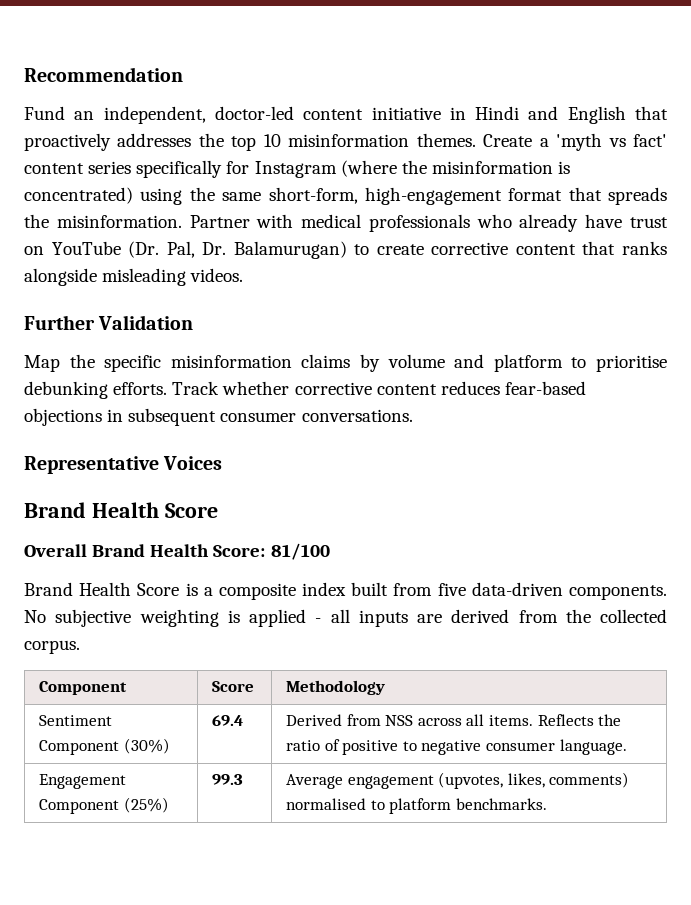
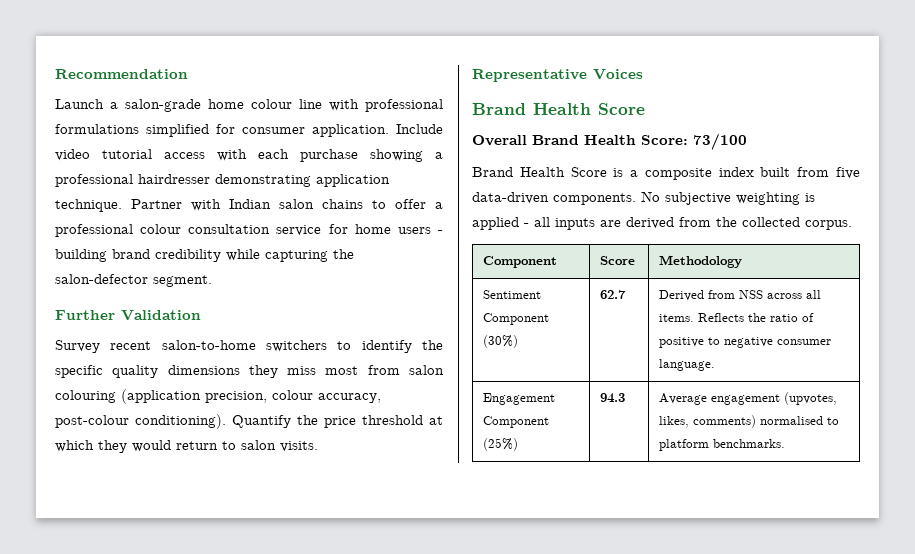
- Fund an independent, doctor-led content initiative in Hindi and English that proactively addresses the top 10 misinformation themes. Create a 'myth vs fact' content series specifically for Instagram (where the misinformation is concentrated) using the same short-form, high-engagement format that spreads the misinformation. Partner with medical professionals who already have trust on YouTube (Dr. Pal, Dr. Balamurugan) to create corrective content that ranks alongside misleading videos.
+ Launch a salon-grade home colour line with professional formulations simplified for consumer application. Include video tutorial access with each purchase showing a professional hairdresser demonstrating application technique. Partner with Indian salon chains to offer a professional colour consultation service for home users - building brand credibility while capturing the salon-defector segment.
  Further Validation
- Map the specific misinformation claims by volume and platform to prioritise debunking efforts. Track whether corrective content reduces fear-based objections in subsequent consumer conversations.
+ Survey recent salon-to-home switchers to identify the specific quality dimensions they miss most from salon colouring (application precision, colour accuracy, post-colour conditioning). Quantify the price threshold at which they would return to salon visits.
- Overall Brand Health Score: 81/100
+ Overall Brand Health Score: 73/100
- Sentiment Component (30%) | 69.4 | Derived from NSS across all items. Reflects the ratio of positive to negative consumer language.
+ Sentiment Component (30%) | 62.7 | Derived from NSS across all items. Reflects the ratio of positive to negative consumer language.
- Engagement Component (25%) | 99.3 | Average engagement (upvotes, likes, comments) normalised to platform benchmarks.
+ Engagement Component (25%) | 94.3 | Average engagement (upvotes, likes, comments) normalised to platform benchmarks.

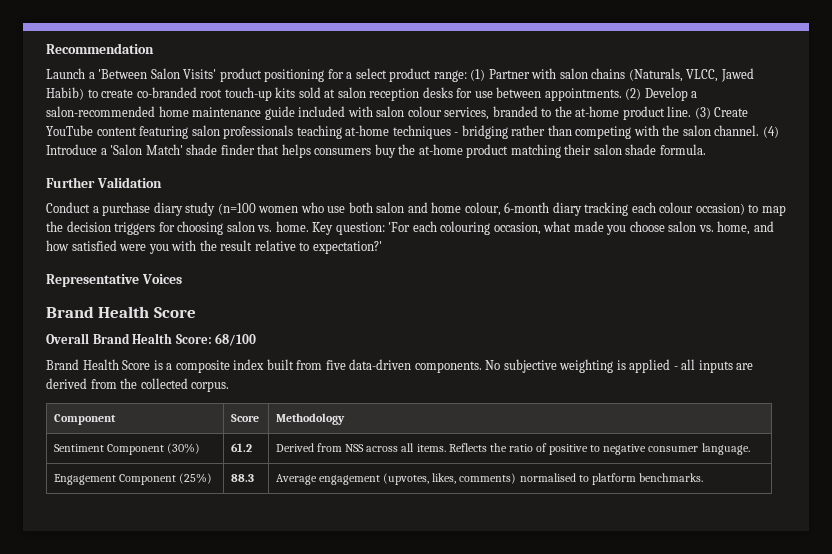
- Launch a salon-grade home colour line with professional formulations simplified for consumer application. Include video tutorial access with each purchase showing a professional hairdresser demonstrating application technique. Partner with Indian salon chains to offer a professional colour consultation service for home users - building brand credibility while capturing the salon-defector segment.
+ Launch a 'Between Salon Visits' product positioning for a select product range: (1) Partner with salon chains (Naturals, VLCC, Jawed Habib) to create co-branded root touch-up kits sold at salon reception desks for use between appointments. (2) Develop a salon-recommended home maintenance guide included with salon colour services, branded to the at-home product line. (3) Create YouTube content featuring salon professionals teaching at-home techniques - bridging rather than competing with the salon channel. (4) Introduce a 'Salon Match' shade finder that helps consumers buy the at-home product matching their salon shade formula.
  Further Validation
- Survey recent salon-to-home switchers to identify the specific quality dimensions they miss most from salon colouring (application precision, colour accuracy, post-colour conditioning). Quantify the price threshold at which they would return to salon visits.
+ Conduct a purchase diary study (n=100 women who use both salon and home colour, 6-month diary tracking each colour occasion) to map the decision triggers for choosing salon vs. home. Key question: 'For each colouring occasion, what made you choose salon vs. home, and how satisfied were you with the result relative to expectation?'
- Overall Brand Health Score: 73/100
+ Overall Brand Health Score: 68/100
- Sentiment Component (30%) | 62.7 | Derived from NSS across all items. Reflects the ratio of positive to negative consumer language.
+ Sentiment Component (30%) | 61.2 | Derived from NSS across all items. Reflects the ratio of positive to negative consumer language.
- Engagement Component (25%) | 94.3 | Average engagement (upvotes, likes, comments) normalised to platform benchmarks.
+ Engagement Component (25%) | 88.3 | Average engagement (upvotes, likes, comments) normalised to platform benchmarks.

